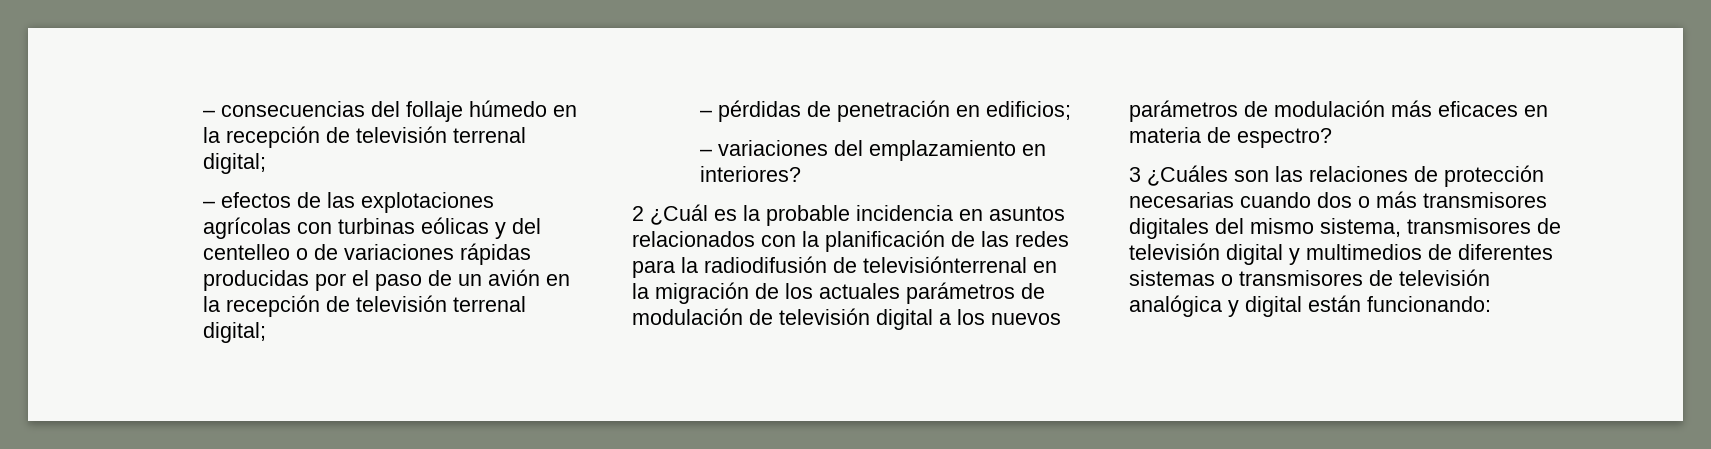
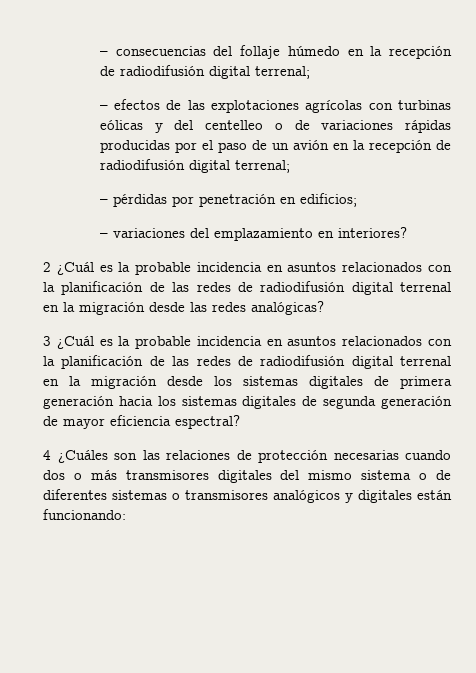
- – consecuencias del follaje húmedo en la recepción de televisión terrenal digital;
+ – consecuencias del follaje húmedo en la recepción de radiodifusión digital terrenal;
- – efectos de las explotaciones agrícolas con turbinas eólicas y del centelleo o de variaciones rápidas producidas por el paso de un avión en la recepción de televisión terrenal digital;
+ – efectos de las explotaciones agrícolas con turbinas eólicas y del centelleo o de variaciones rápidas producidas por el paso de un avión en la recepción de radiodifusión digital terrenal;
- – pérdidas de penetración en edificios;
+ – pérdidas por penetración en edificios;
- 2 ¿Cuál es la probable incidencia en asuntos relacionados con la planificación de las redes para la radiodifusión de televisiónterrenal en la migración de los actuales parámetros de modulación de televisión digital a los nuevos parámetros de modulación más eficaces en materia de espectro?
- 3 ¿Cuáles son las relaciones de protección necesarias cuando dos o más transmisores digitales del mismo sistema, transmisores de televisión digital y multimedios de diferentes sistemas o transmisores de televisión analógica y digital están funcionando:
+ 2 ¿Cuál es la probable incidencia en asuntos relacionados con la planificación de las redes de radiodifusión digital terrenal en la migración desde las redes analógicas?
+ 3 ¿Cuál es la probable incidencia en asuntos relacionados con la planificación de las redes de radiodifusión digital terrenal en la migración desde los sistemas digitales de primera generación hacia los sistemas digitales de segunda generación de mayor eficiencia espectral?
+ 4 ¿Cuáles son las relaciones de protección necesarias cuando dos o más transmisores digitales del mismo sistema o de diferentes sistemas o transmisores analógicos y digitales están funcionando:

